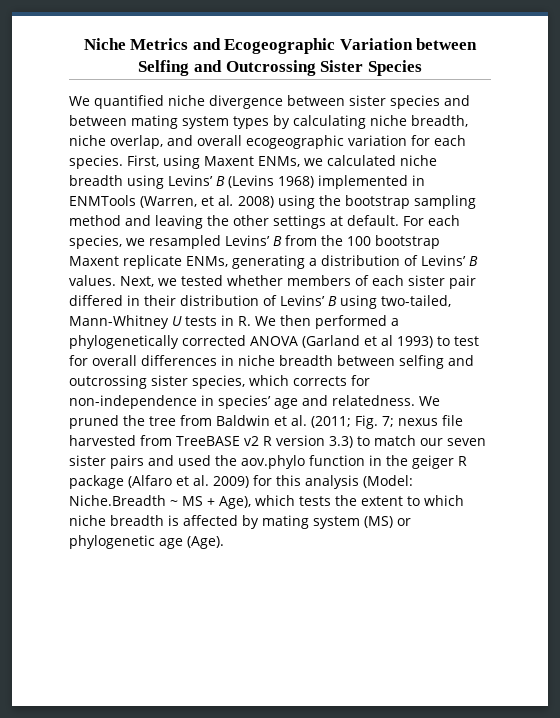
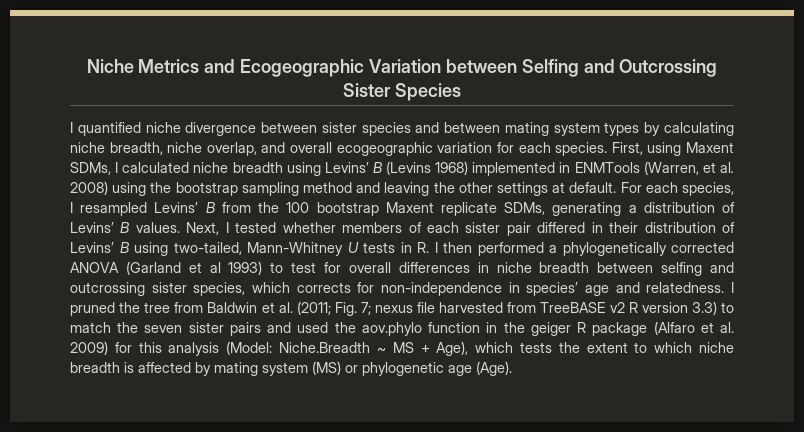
- We quantified niche divergence between sister species and between mating system types by calculating niche breadth, niche overlap, and overall ecogeographic variation for each species.
+ I quantified niche divergence between sister species and between mating system types by calculating niche breadth, niche overlap, and overall ecogeographic variation for each species.
- First, using Maxent ENMs, we calculated niche breadth using Levins’ B (Levins 1968) implemented in ENMTools (Warren, et al. 2008) using the bootstrap sampling method and leaving the other settings at default.
+ First, using Maxent SDMs, I calculated niche breadth using Levins’ B (Levins 1968) implemented in ENMTools (Warren, et al. 2008) using the bootstrap sampling method and leaving the other settings at default.
- For each species, we resampled Levins’ B from the 100 bootstrap Maxent replicate ENMs, generating a distribution of Levins’ B values.
+ For each species, I resampled Levins’ B from the 100 bootstrap Maxent replicate SDMs, generating a distribution of Levins’ B values.
- Next, we tested whether members of each sister pair differed in their distribution of Levins’ B using two-tailed, Mann-Whitney U tests in R. We then performed a phylogenetically corrected ANOVA (Garland et al 1993) to test for overall differences in niche breadth between selfing and outcrossing sister species, which corrects for non-independence in species’ age and relatedness.
+ Next, I tested whether members of each sister pair differed in their distribution of Levins’ B using two-tailed, Mann-Whitney U tests in R. I then performed a phylogenetically corrected ANOVA (Garland et al 1993) to test for overall differences in niche breadth between selfing and outcrossing sister species, which corrects for non-independence in species’ age and relatedness.
- We pruned the tree from Baldwin et al. (2011;
+ I pruned the tree from Baldwin et al. (2011;
- nexus file harvested from TreeBASE v2 R version 3.3) to match our seven sister pairs and used the aov.phylo function in the geiger R package (Alfaro et al. 2009) for this analysis (Model:
+ nexus file harvested from TreeBASE v2 R version 3.3) to match the seven sister pairs and used the aov.phylo function in the geiger R package (Alfaro et al. 2009) for this analysis (Model:

